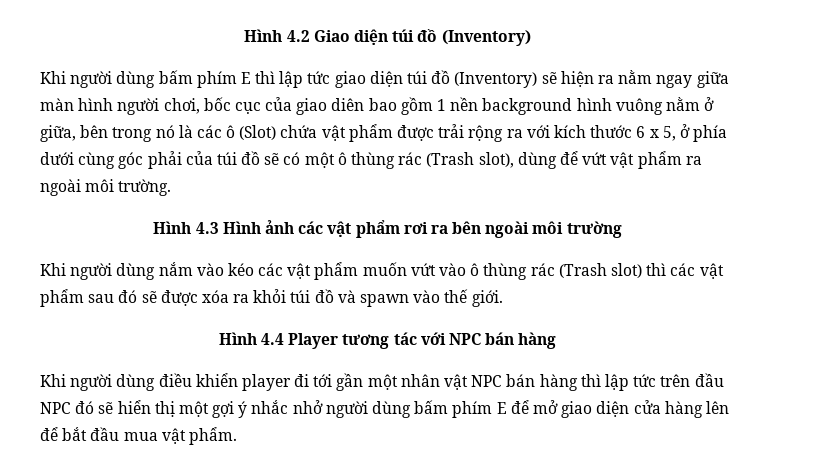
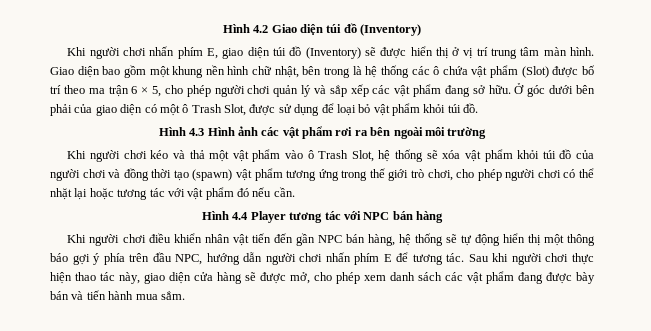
- Khi người dùng bấm phím E thì lập tức giao diện túi đồ (Inventory) sẽ hiện ra nằm ngay giữa màn hình người chơi, bốc cục của giao diên bao gồm 1 nền background hình vuông nằm ở giữa, bên trong nó là các ô (Slot) chứa vật phẩm được trải rộng ra với kích thước 6 x 5, ở phía dưới cùng góc phải của túi đồ sẽ có một ô thùng rác (Trash slot), dùng để vứt vật phẩm ra ngoài môi trường.
+ Khi người chơi nhấn phím E, giao diện túi đồ (Inventory) sẽ được hiển thị ở vị trí trung tâm màn hình. Giao diện bao gồm một khung nền hình chữ nhật, bên trong là hệ thống các ô chứa vật phẩm (Slot) được bố trí theo ma trận 6 × 5, cho phép người chơi quản lý và sắp xếp các vật phẩm đang sở hữu. Ở góc dưới bên phải của giao diện có một ô Trash Slot, được sử dụng để loại bỏ vật phẩm khỏi túi đồ.
- Khi người dùng nắm vào kéo các vật phẩm muốn vứt vào ô thùng rác (Trash slot) thì các vật phẩm sau đó sẽ được xóa ra khỏi túi đồ và spawn vào thế giới.
+ Khi người chơi kéo và thả một vật phẩm vào ô Trash Slot, hệ thống sẽ xóa vật phẩm khỏi túi đồ của người chơi và đồng thời tạo (spawn) vật phẩm tương ứng trong thế giới trò chơi, cho phép người chơi có thể nhặt lại hoặc tương tác với vật phẩm đó nếu cần.
- Khi người dùng điều khiển player đi tới gần một nhân vật NPC bán hàng thì lập tức trên đầu NPC đó sẽ hiển thị một gợi ý nhắc nhở người dùng bấm phím E để mở giao diện cửa hàng lên để bắt đầu mua vật phẩm.
+ Khi người chơi điều khiển nhân vật tiến đến gần NPC bán hàng, hệ thống sẽ tự động hiển thị một thông báo gợi ý phía trên đầu NPC, hướng dẫn người chơi nhấn phím E để tương tác. Sau khi người chơi thực hiện thao tác này, giao diện cửa hàng sẽ được mở, cho phép xem danh sách các vật phẩm đang được bày bán và tiến hành mua sắm.

